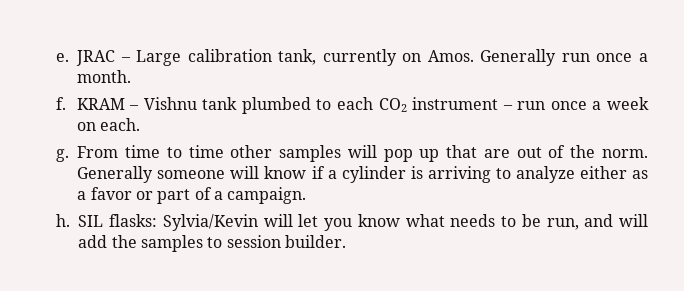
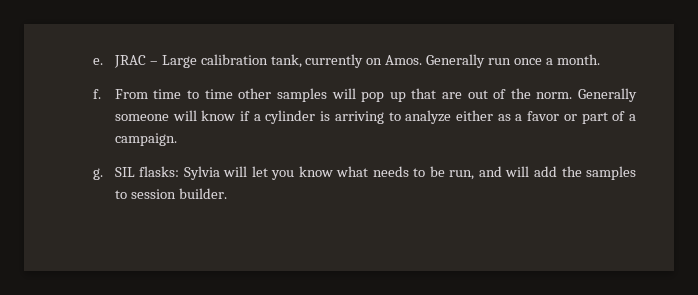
- KRAM – Vishnu tank plumbed to each CO2 instrument – run once a week on each.
- g.
- h.
+ g.
- SIL flasks: Sylvia/Kevin will let you know what needs to be run, and will add the samples to session builder.
+ SIL flasks: Sylvia will let you know what needs to be run, and will add the samples to session builder.

